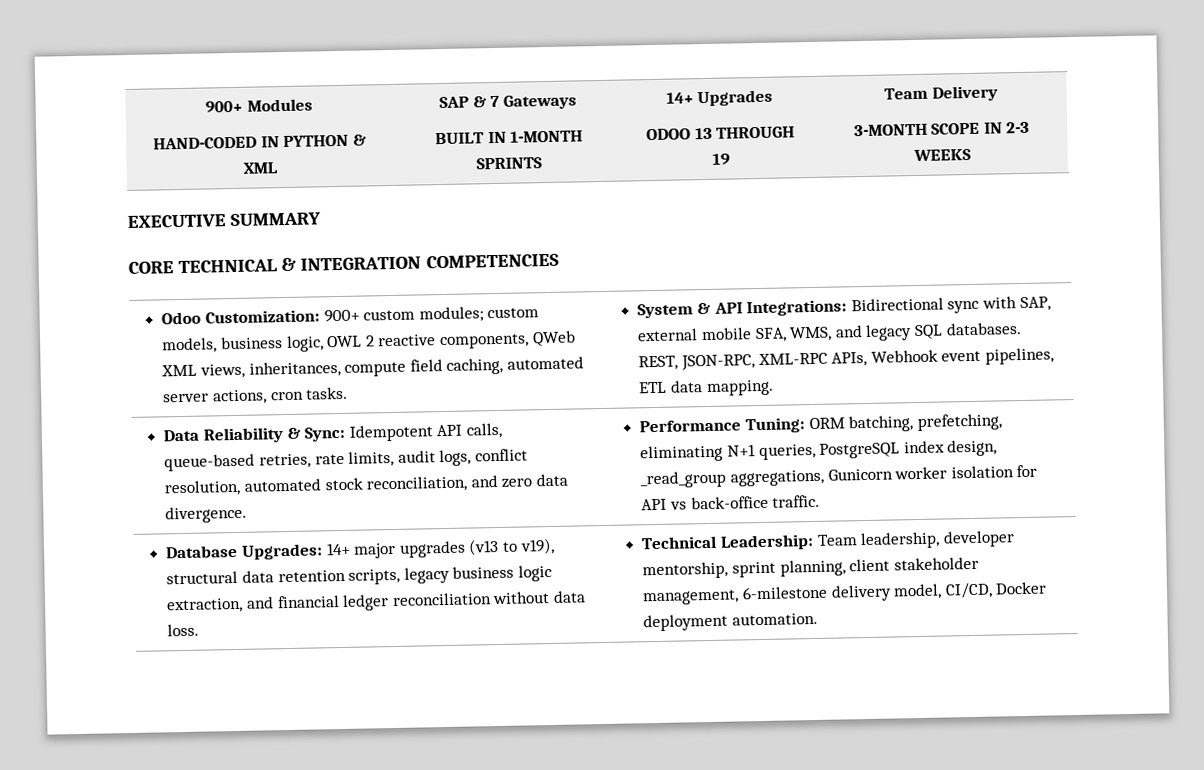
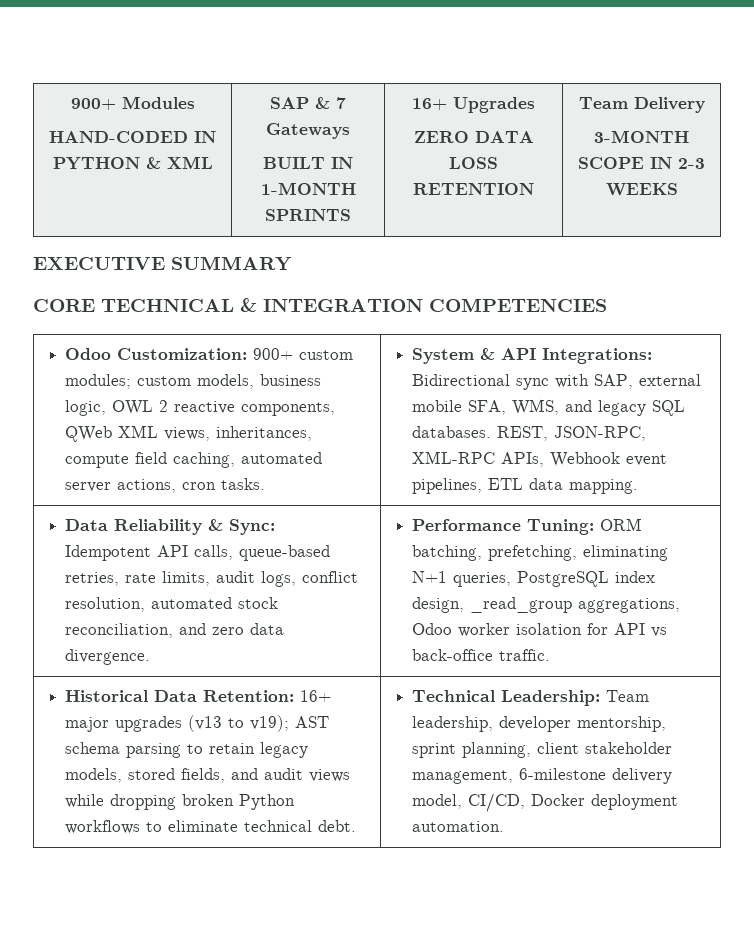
  900+ Modules
  HAND-CODED IN PYTHON & XML | SAP & 7 Gateways
- BUILT IN 1-MONTH SPRINTS | 14+ Upgrades
- ODOO 13 THROUGH 19 | Team Delivery
+ BUILT IN 1-MONTH SPRINTS | 16+ Upgrades
+ ZERO DATA LOSS RETENTION | Team Delivery
- Performance Tuning: ORM batching, prefetching, eliminating N+1 queries, PostgreSQL index design, _read_group aggregations, Gunicorn worker isolation for API vs back-office traffic.
+ Performance Tuning: ORM batching, prefetching, eliminating N+1 queries, PostgreSQL index design, _read_group aggregations, Odoo worker isolation for API vs back-office traffic.
- Database Upgrades: 14+ major upgrades (v13 to v19), structural data retention scripts, legacy business logic extraction, and financial ledger reconciliation without data loss.
+ Historical Data Retention: 16+ major upgrades (v13 to v19); AST schema parsing to retain legacy models, stored fields, and audit views while dropping broken Python workflows to eliminate technical debt.

